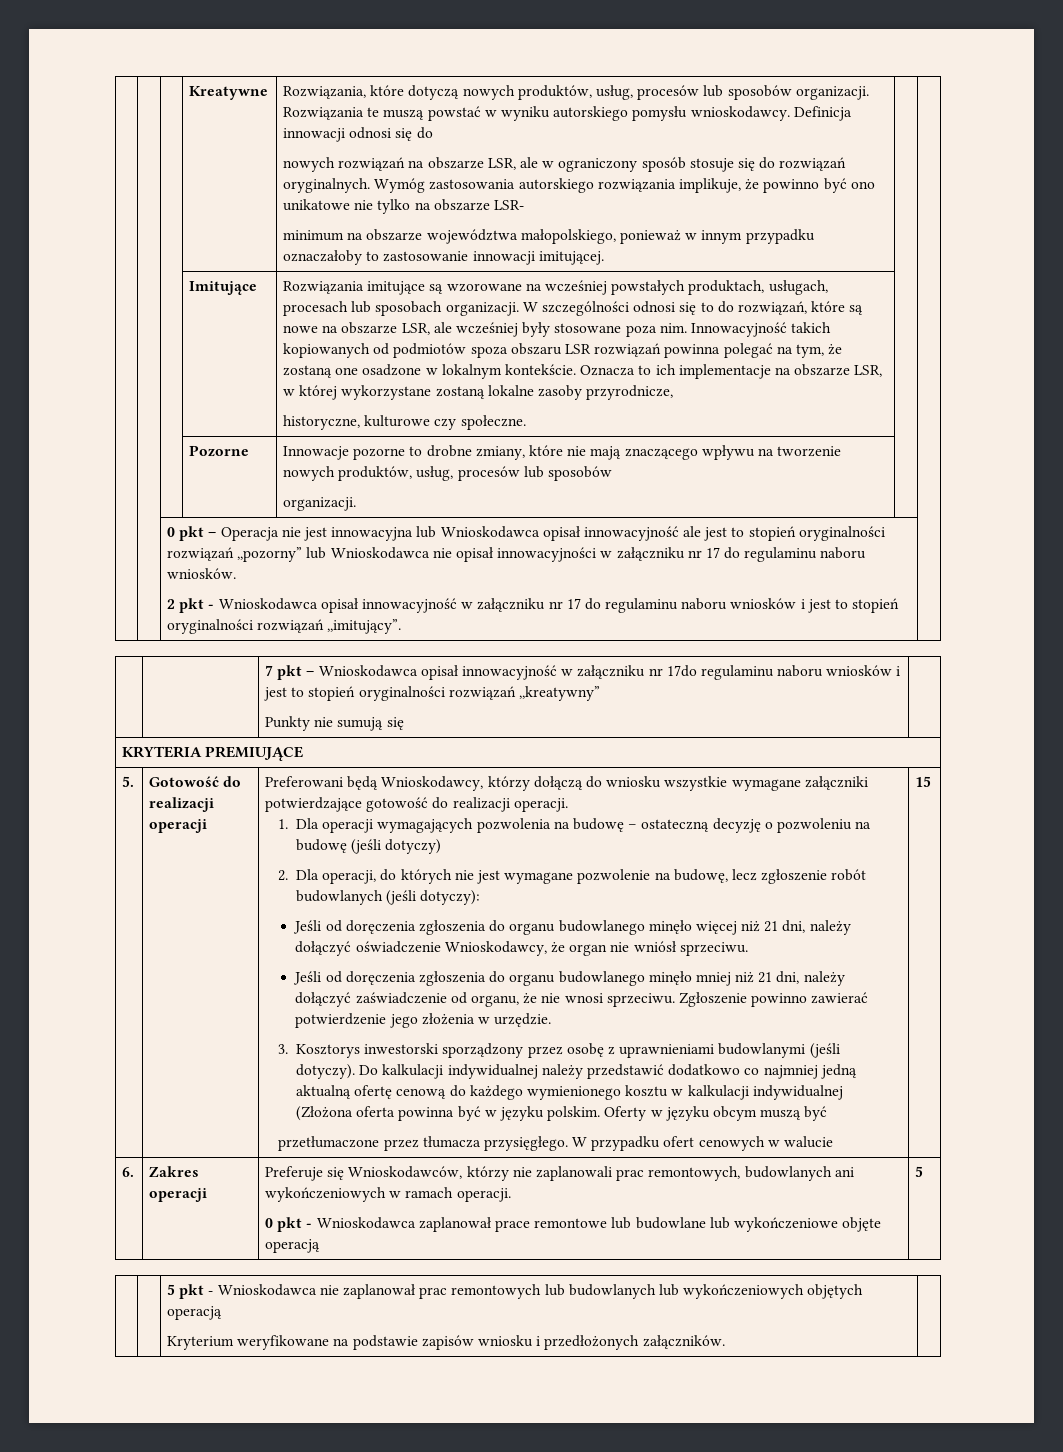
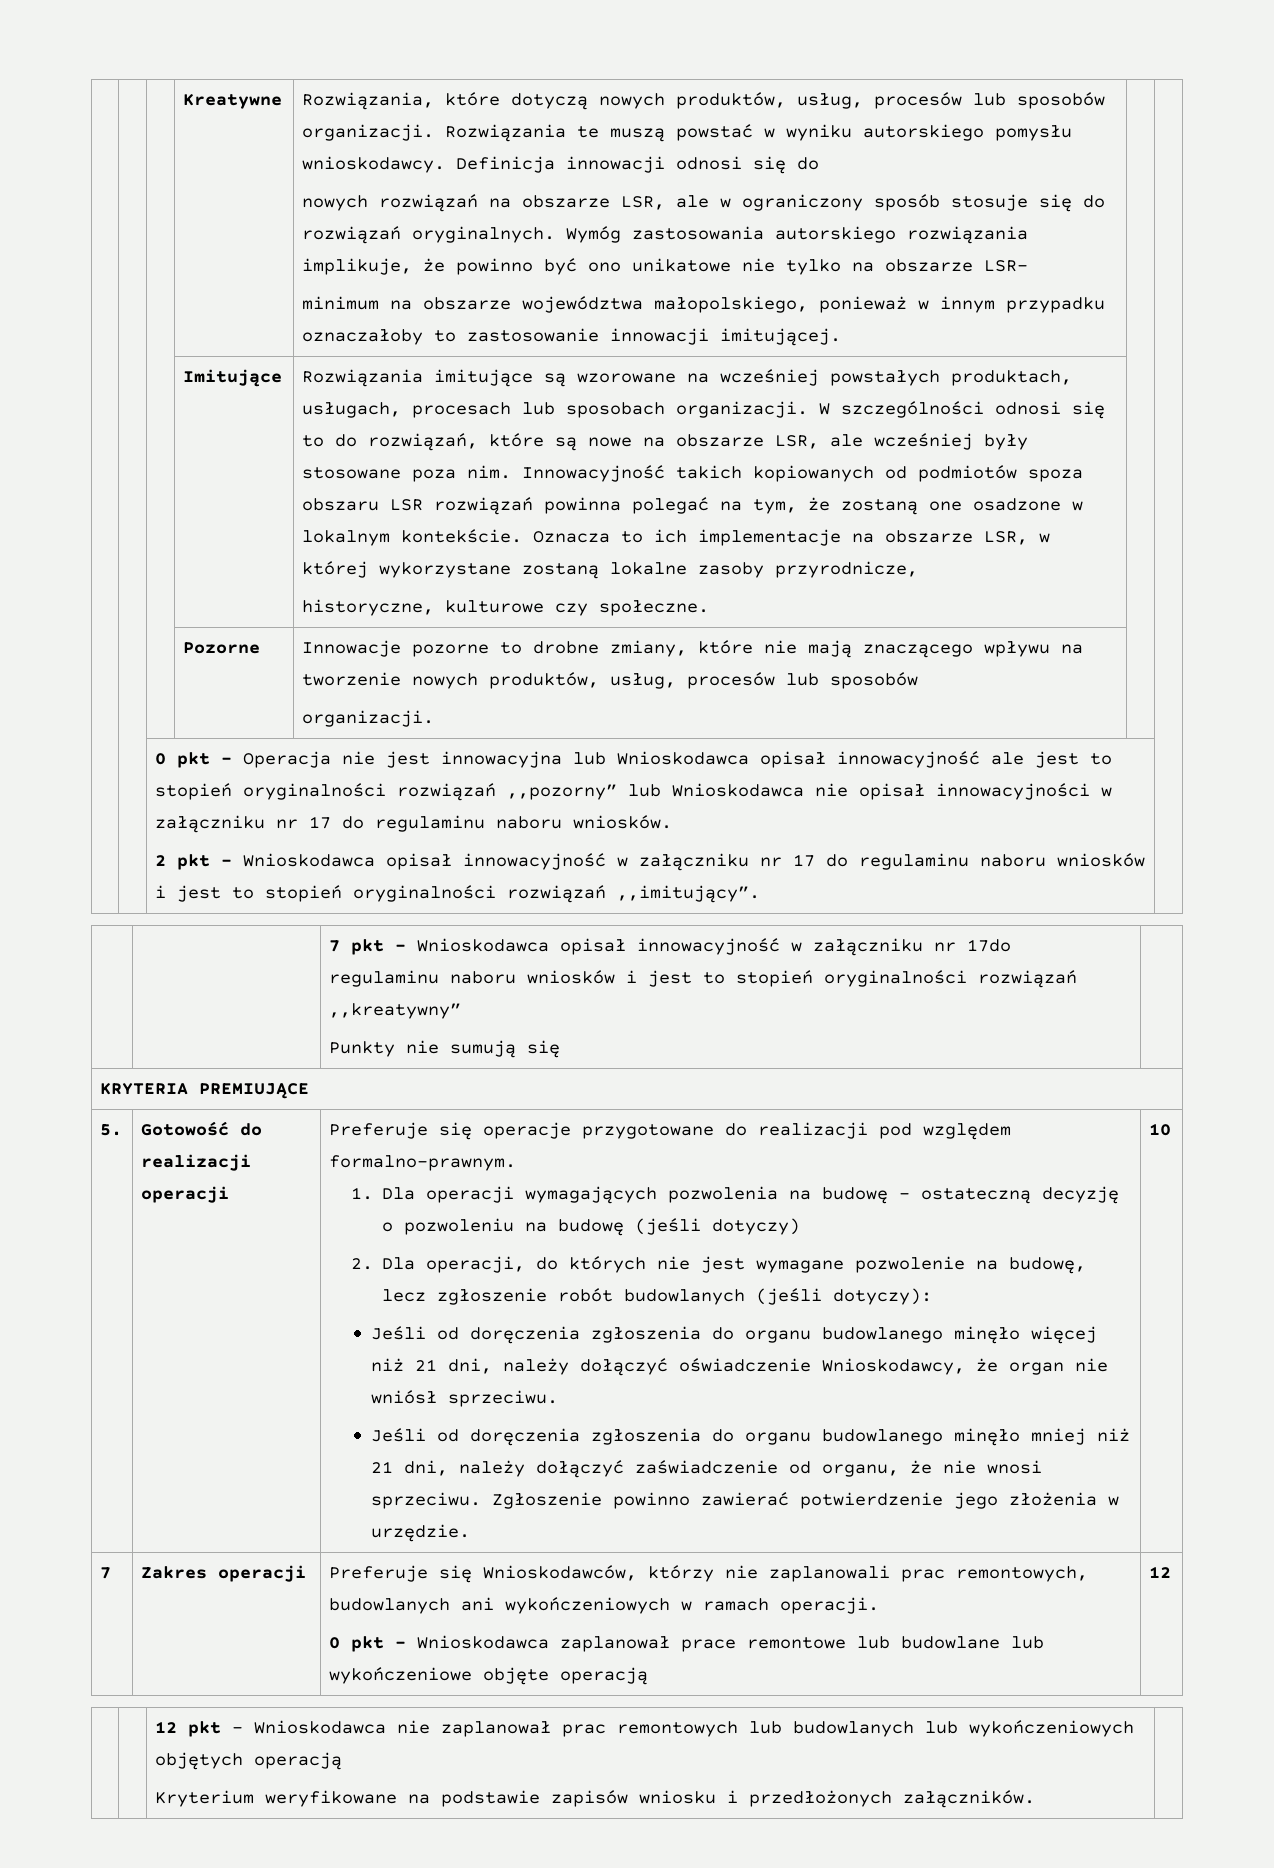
- Preferowani będą Wnioskodawcy, którzy dołączą do wniosku wszystkie wymagane załączniki potwierdzające gotowość do realizacji operacji.
+ Preferuje się operacje przygotowane do realizacji pod względem formalno-prawnym.
- 3. Kosztorys inwestorski sporządzony przez osobę z uprawnieniami budowlanymi (jeśli dotyczy). Do kalkulacji indywidualnej należy przedstawić dodatkowo co najmniej jedną aktualną ofertę cenową do każdego wymienionego kosztu w kalkulacji indywidualnej (Złożona oferta powinna być w języku polskim. Oferty w języku obcym muszą być
- przetłumaczone przez tłumacza przysięgłego. W przypadku ofert cenowych w walucie | 15
- 6. | Zakres operacji | Preferuje się Wnioskodawców, którzy nie zaplanowali prac remontowych, budowlanych ani wykończeniowych w ramach operacji.
- 0 pkt - Wnioskodawca zaplanował prace remontowe lub budowlane lub wykończeniowe objęte operacją | 5
- | | 5 pkt - Wnioskodawca nie zaplanował prac remontowych lub budowlanych lub wykończeniowych objętych operacją
+ 10
+ 7 | Zakres operacji | Preferuje się Wnioskodawców, którzy nie zaplanowali prac remontowych, budowlanych ani wykończeniowych w ramach operacji.
+ 0 pkt - Wnioskodawca zaplanował prace remontowe lub budowlane lub wykończeniowe objęte operacją | 12
+ | | 12 pkt - Wnioskodawca nie zaplanował prac remontowych lub budowlanych lub wykończeniowych objętych operacją

